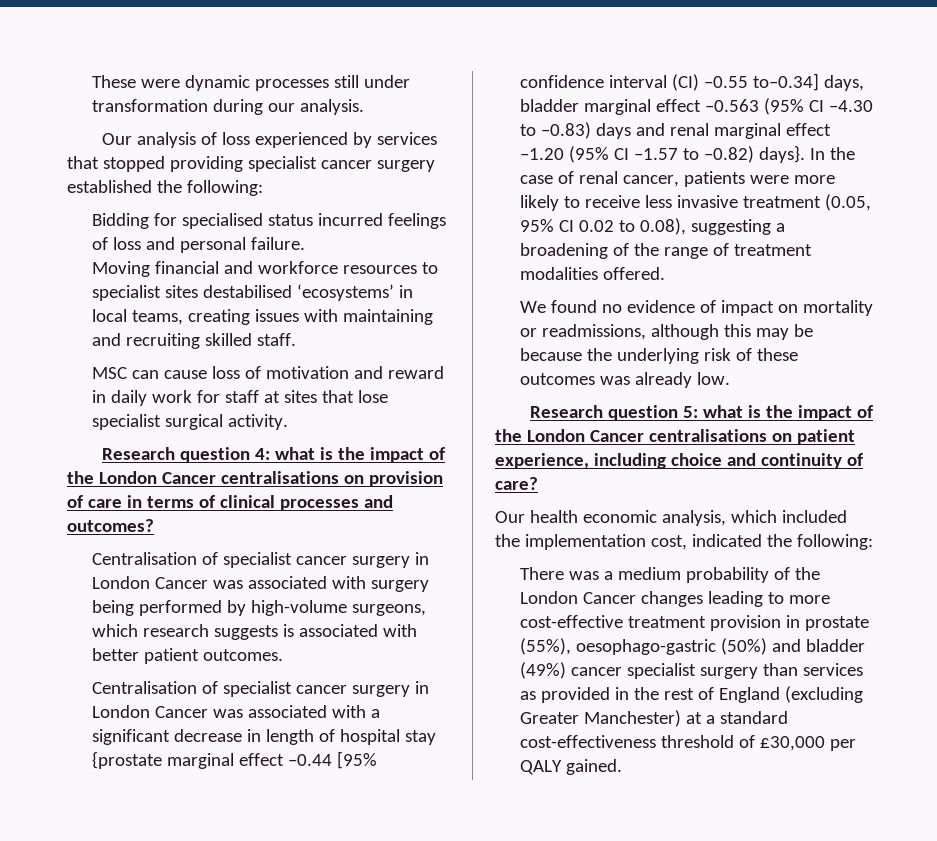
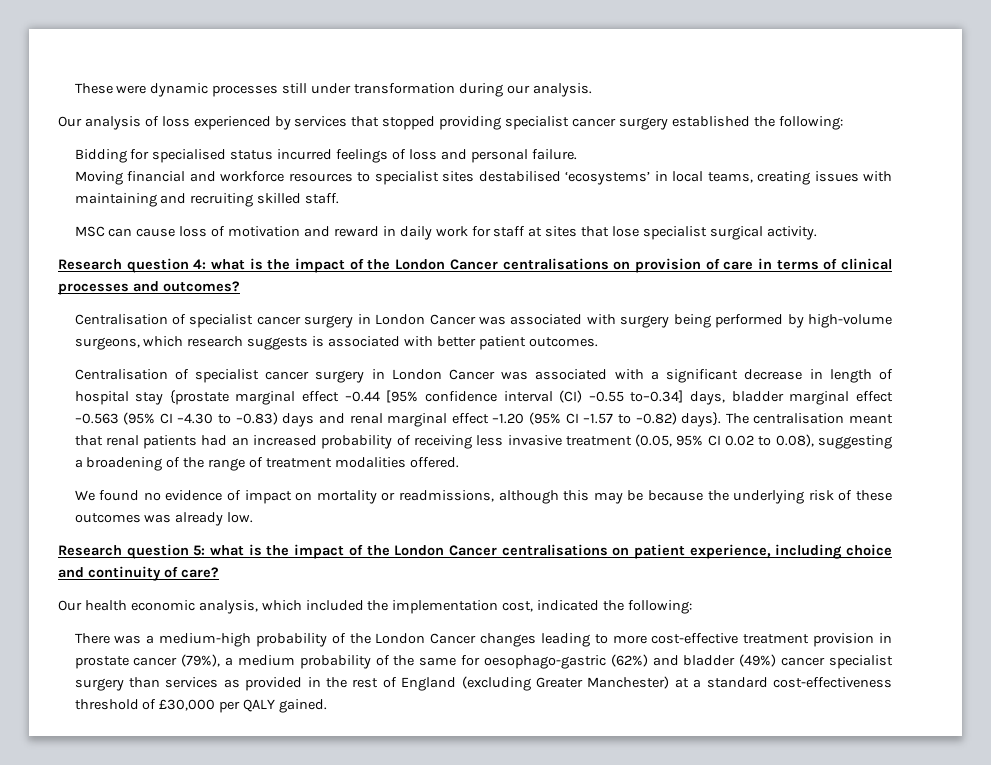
- In the case of renal cancer, patients were more likely to receive less invasive treatment (0.05, 95% CI 0.02 to 0.08), suggesting a broadening of the range of treatment modalities offered.
+ The centralisation meant that renal patients had an increased probability of receiving less invasive treatment (0.05, 95% CI 0.02 to 0.08), suggesting a broadening of the range of treatment modalities offered.
- There was a medium probability of the London Cancer changes leading to more cost-effective treatment provision in prostate (55%), oesophago-gastric (50%) and bladder (49%) cancer specialist surgery than services as provided in the rest of England (excluding Greater Manchester) at a standard cost-effectiveness threshold of £30,000 per QALY gained.
+ There was a medium-high probability of the London Cancer changes leading to more cost-effective treatment provision in prostate cancer (79%), a medium probability of the same for oesophago-gastric (62%) and bladder (49%) cancer specialist surgery than services as provided in the rest of England (excluding Greater Manchester) at a standard cost-effectiveness threshold of £30,000 per QALY gained.

